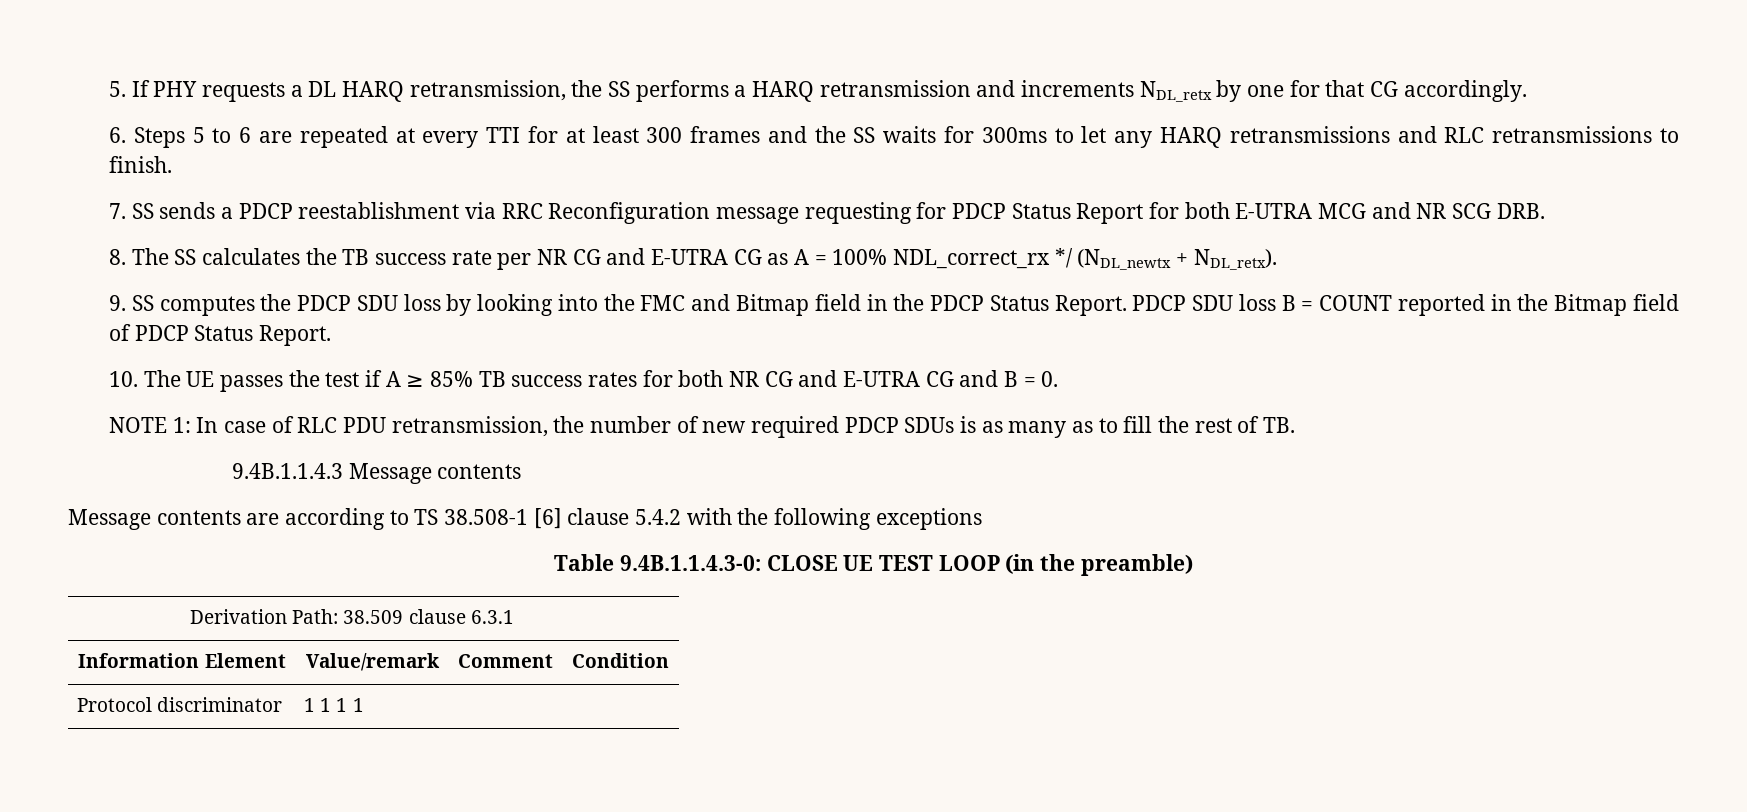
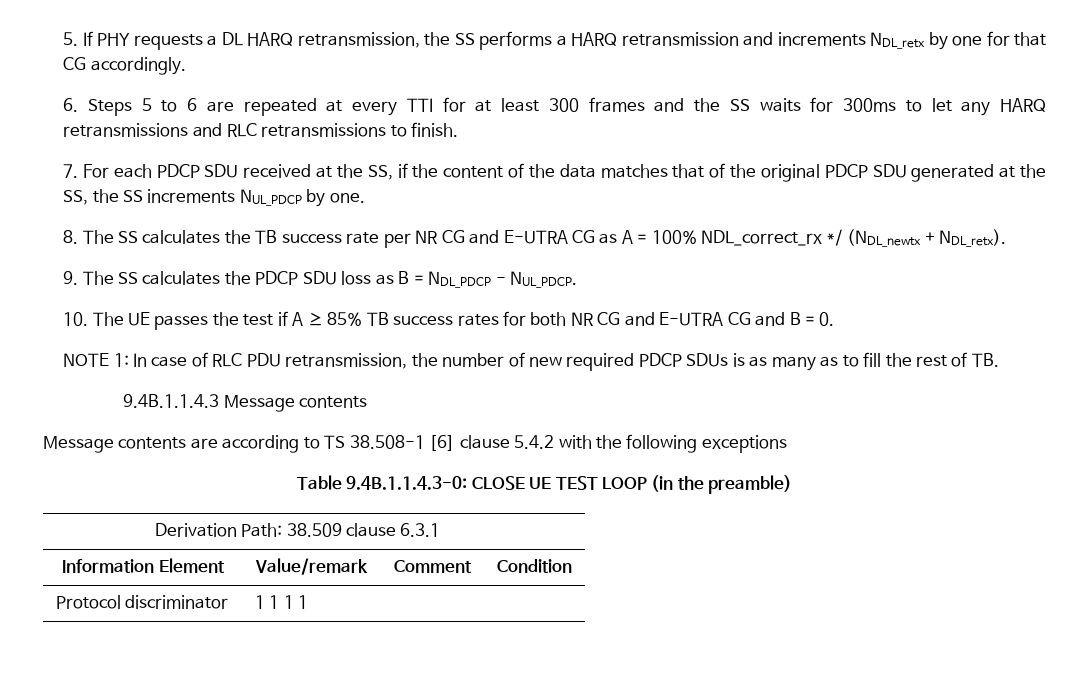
- 7. SS sends a PDCP reestablishment via RRC Reconfiguration message requesting for PDCP Status Report for both E-UTRA MCG and NR SCG DRB.
+ 7. For each PDCP SDU received at the SS, if the content of the data matches that of the original PDCP SDU generated at the SS, the SS increments NUL_PDCP by one.
- 9. SS computes the PDCP SDU loss by looking into the FMC and Bitmap field in the PDCP Status Report. PDCP SDU loss B = COUNT reported in the Bitmap field of PDCP Status Report.
+ 9. The SS calculates the PDCP SDU loss as B = NDL_PDCP - NUL_PDCP.

